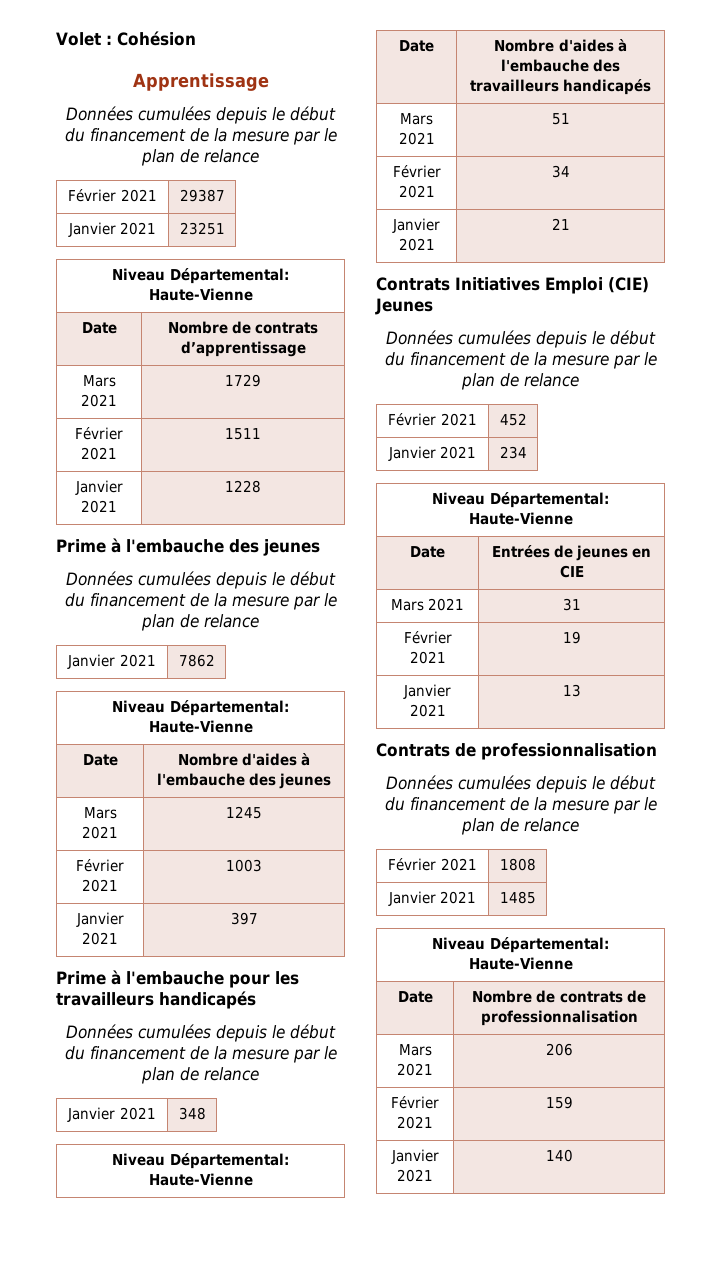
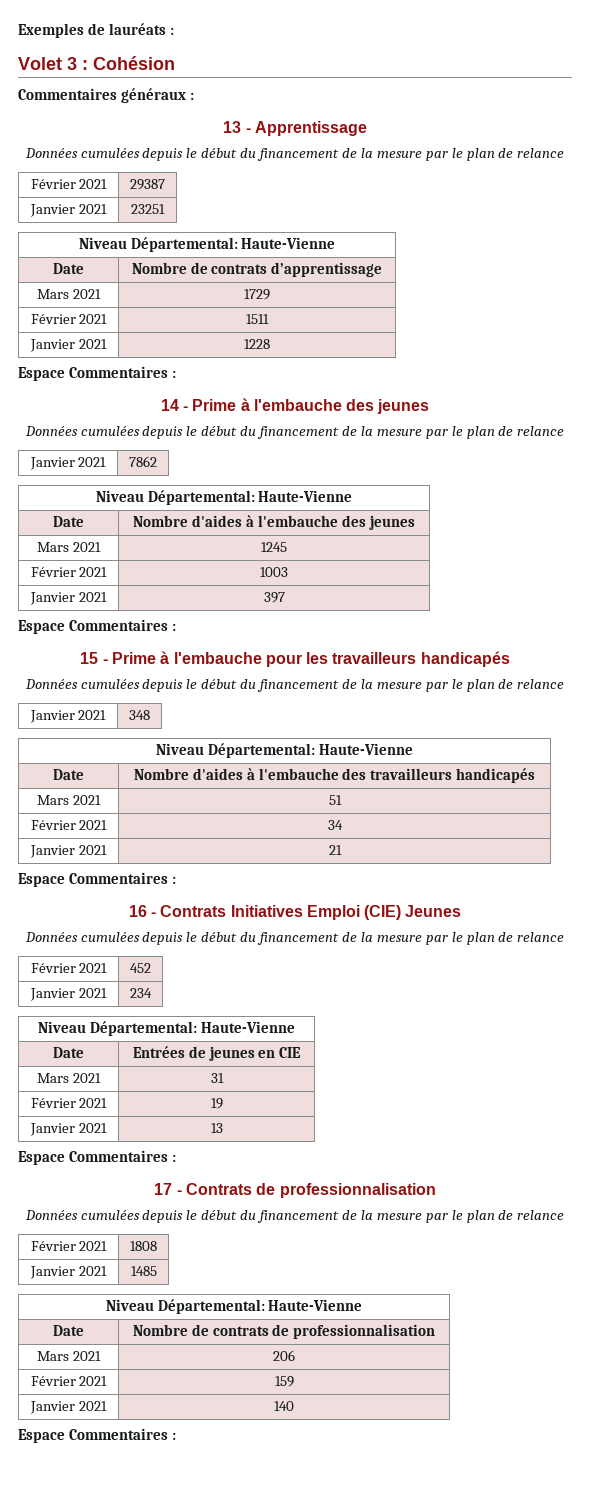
- Volet : Cohésion
- Apprentissage
+ Exemples de lauréats :
+ Volet 3 : Cohésion
+ Commentaires généraux :
+ 13 - Apprentissage
  Janvier 2021 | 1228
- Prime à l'embauche des jeunes
+ Espace Commentaires :
+ 14 - Prime à l'embauche des jeunes
  Janvier 2021 | 397
- Prime à l'embauche pour les travailleurs handicapés
+ Espace Commentaires :
+ 15 - Prime à l'embauche pour les travailleurs handicapés
  Janvier 2021 | 21
- Contrats Initiatives Emploi (CIE) Jeunes
+ Espace Commentaires :
+ 16 - Contrats Initiatives Emploi (CIE) Jeunes
  Janvier 2021 | 13
- Contrats de professionnalisation
+ Espace Commentaires :
+ 17 - Contrats de professionnalisation
  Janvier 2021 | 140
+ Espace Commentaires :

